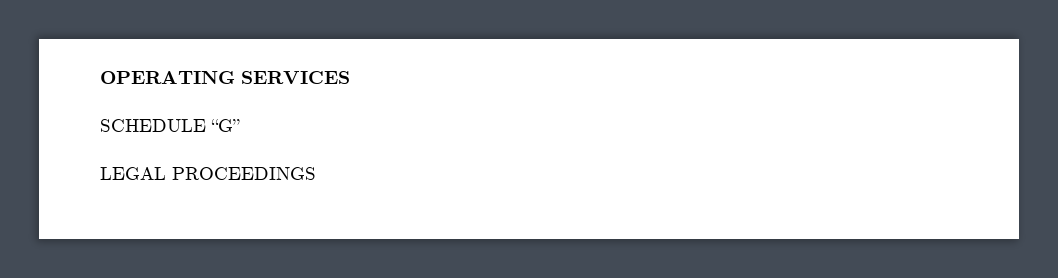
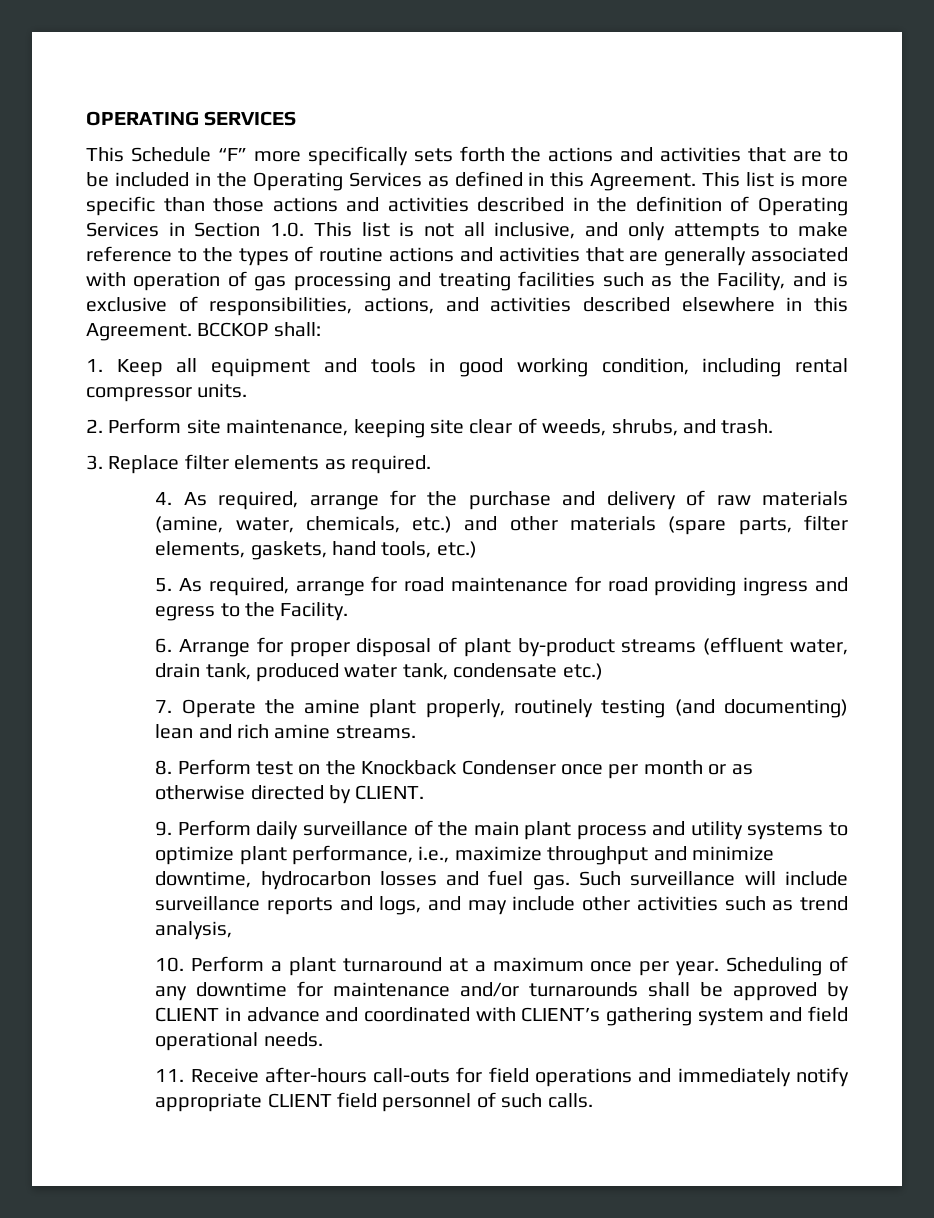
- SCHEDULE “G”
- LEGAL PROCEEDINGS
+ This Schedule “F” more specifically sets forth the actions and activities that are to be included in the Operating Services as defined in this Agreement. This list is more specific than those actions and activities described in the definition of Operating Services in Section 1.0. This list is not all inclusive, and only attempts to make reference to the types of routine actions and activities that are generally associated with operation of gas processing and treating facilities such as the Facility, and is exclusive of responsibilities, actions, and activities described elsewhere in this Agreement. BCCKOP shall:
+ 1. Keep all equipment and tools in good working condition, including rental compressor units.
+ 2. Perform site maintenance, keeping site clear of weeds, shrubs, and trash.
+ 3. Replace filter elements as required.
+ 4. As required, arrange for the purchase and delivery of raw materials (amine, water, chemicals, etc.) and other materials (spare parts, filter elements, gaskets, hand tools, etc.)
+ 5. As required, arrange for road maintenance for road providing ingress and egress to the Facility.
+ 6. Arrange for proper disposal of plant by-product streams (effluent water, drain tank, produced water tank, condensate etc.)
+ 7. Operate the amine plant properly, routinely testing (and documenting) lean and rich amine streams.
+ 8. Perform test on the Knockback Condenser once per month or as otherwise directed by CLIENT.
+ 9. Perform daily surveillance of the main plant process and utility systems to optimize plant performance, i.e., maximize throughput and minimize downtime, hydrocarbon losses and fuel gas. Such surveillance will include surveillance reports and logs, and may include other activities such as trend analysis,
+ 10. Perform a plant turnaround at a maximum once per year. Scheduling of any downtime for maintenance and/or turnarounds shall be approved by CLIENT in advance and coordinated with CLIENT’s gathering system and field operational needs.
+ 11. Receive after-hours call-outs for field operations and immediately notify appropriate CLIENT field personnel of such calls.

